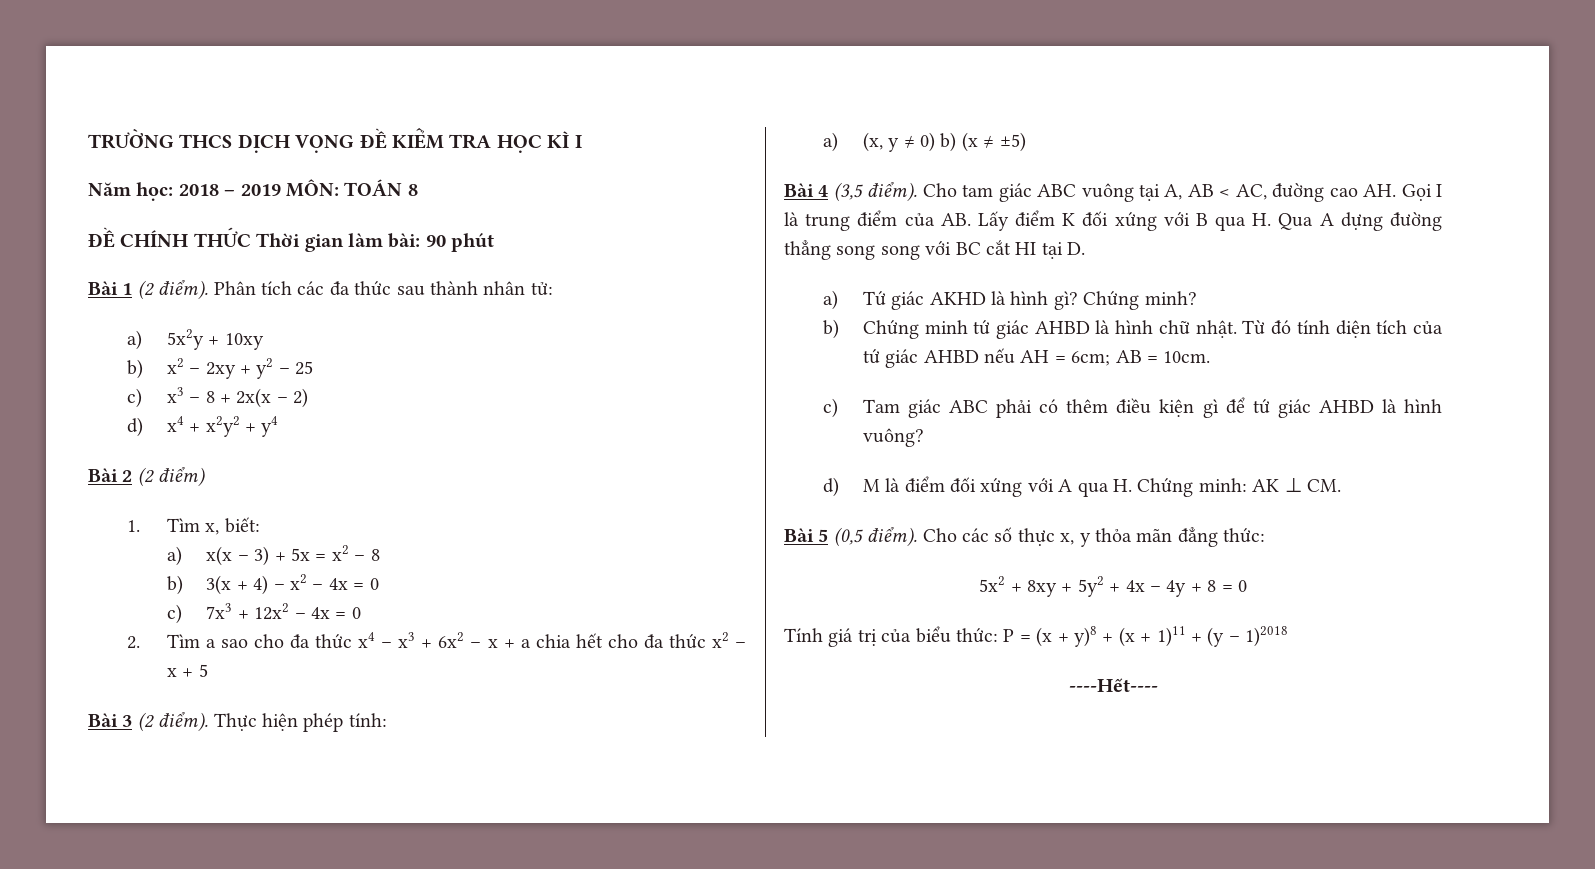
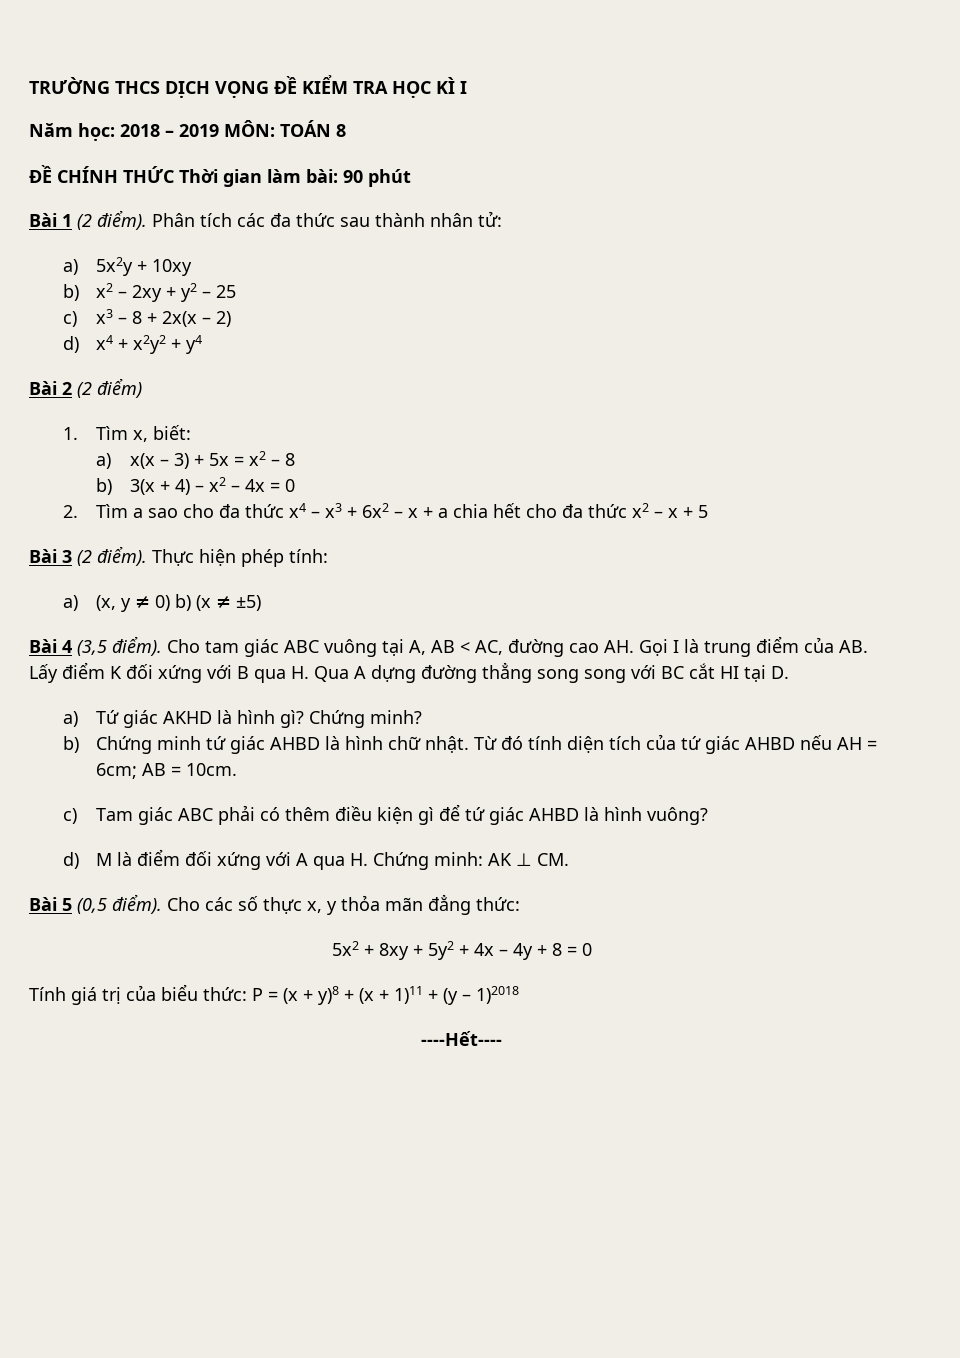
- c) 7x3 + 12x2 – 4x = 0

